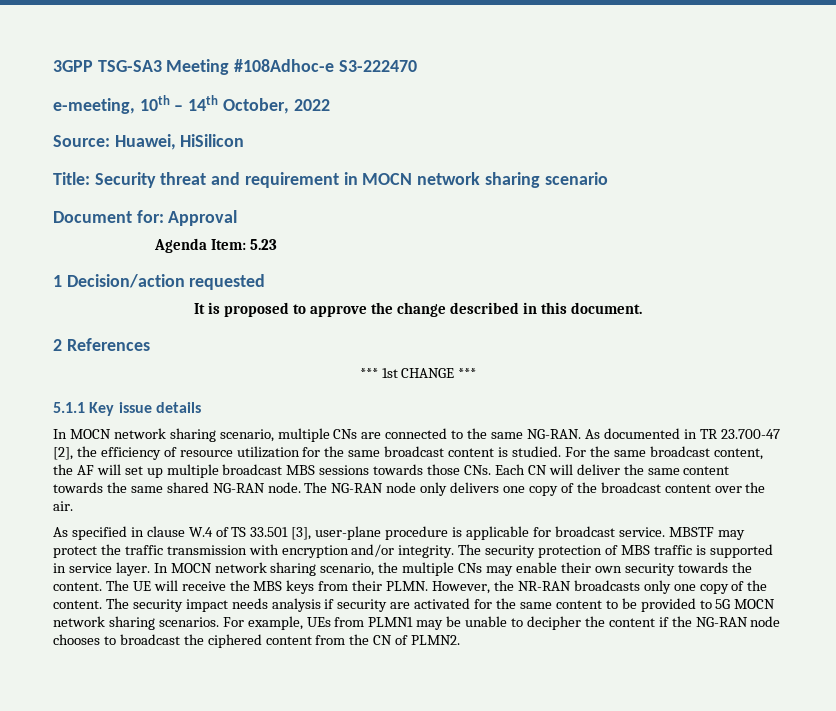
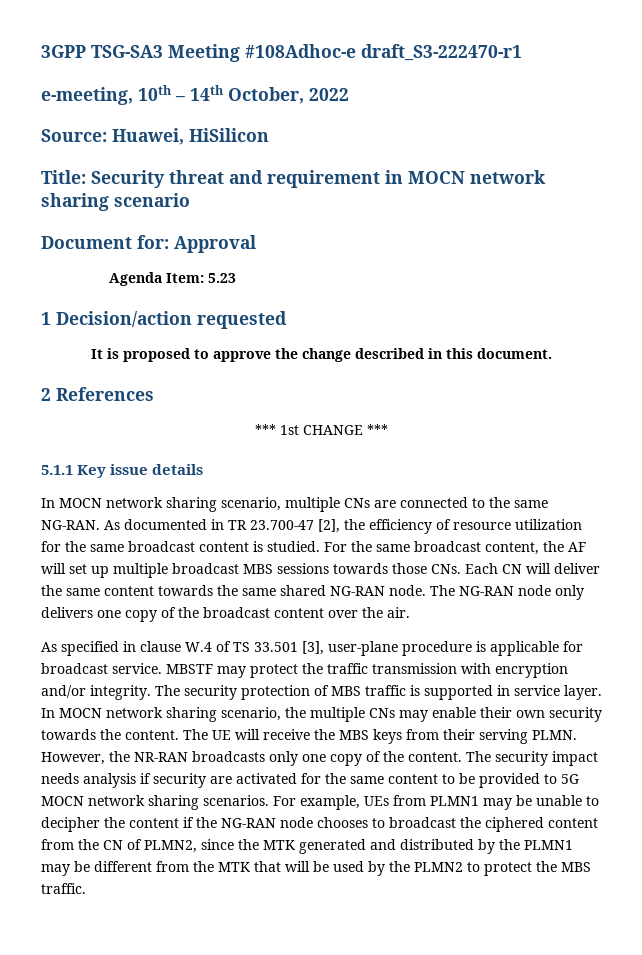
- 3GPP TSG-SA3 Meeting #108Adhoc-e S3-222470
+ 3GPP TSG-SA3 Meeting #108Adhoc-e draft_S3-222470-r1
- The UE will receive the MBS keys from their PLMN.
+ The UE will receive the MBS keys from their serving PLMN.
- For example, UEs from PLMN1 may be unable to decipher the content if the NG-RAN node chooses to broadcast the ciphered content from the CN of PLMN2.
+ For example, UEs from PLMN1 may be unable to decipher the content if the NG-RAN node chooses to broadcast the ciphered content from the CN of PLMN2, since the MTK generated and distributed by the PLMN1 may be different from the MTK that will be used by the PLMN2 to protect the MBS traffic.

